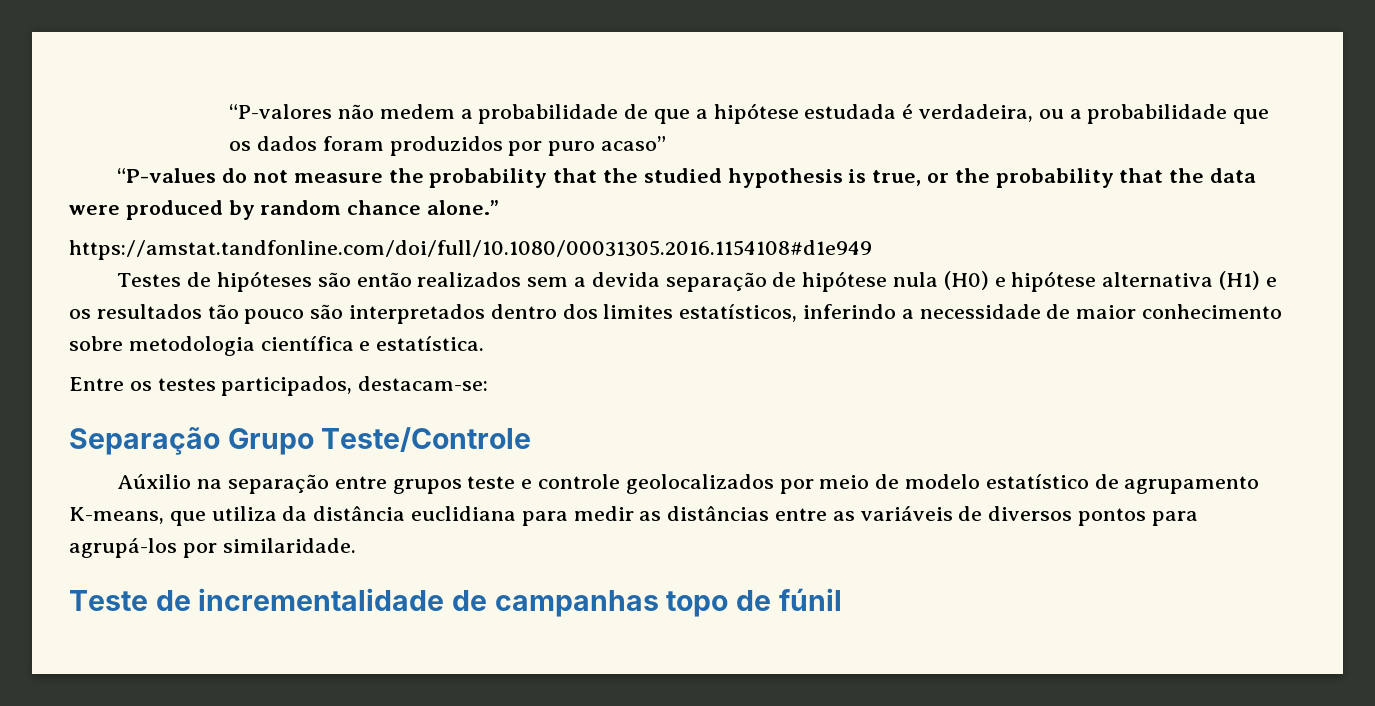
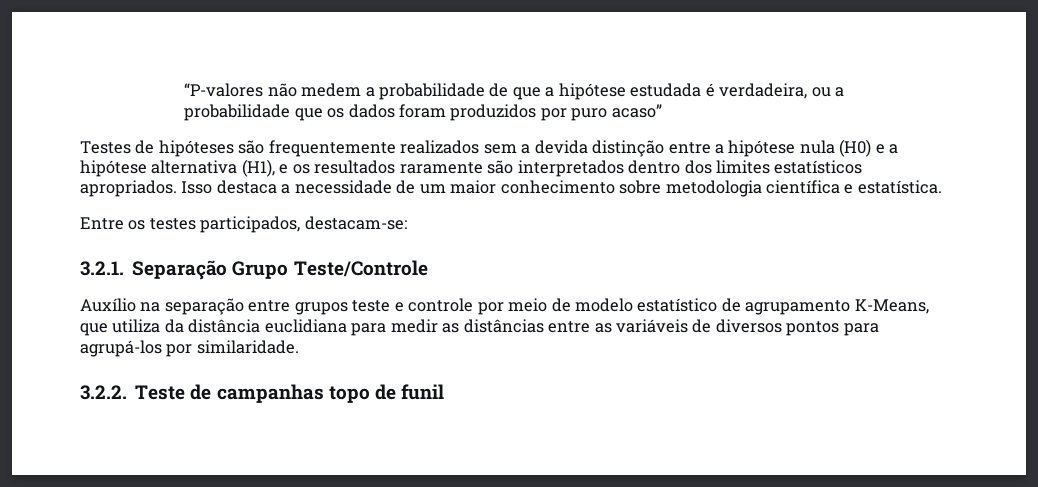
- “P-values do not measure the probability that the studied hypothesis is true, or the probability that the data were produced by random chance alone.”
- https://amstat.tandfonline.com/doi/full/10.1080/00031305.2016.1154108#d1e949
- Testes de hipóteses são então realizados sem a devida separação de hipótese nula (H0) e hipótese alternativa (H1) e os resultados tão pouco são interpretados dentro dos limites estatísticos, inferindo a necessidade de maior conhecimento sobre metodologia científica e estatística.
+ Testes de hipóteses são frequentemente realizados sem a devida distinção entre a hipótese nula (H0) e a hipótese alternativa (H1), e os resultados raramente são interpretados dentro dos limites estatísticos apropriados. Isso destaca a necessidade de um maior conhecimento sobre metodologia científica e estatística.
- Separação Grupo Teste/Controle
+ 3.2.1. Separação Grupo Teste/Controle
- Aúxilio na separação entre grupos teste e controle geolocalizados por meio de modelo estatístico de agrupamento K-means, que utiliza da distância euclidiana para medir as distâncias entre as variáveis de diversos pontos para agrupá-los por similaridade.
+ Auxílio na separação entre grupos teste e controle por meio de modelo estatístico de agrupamento K-Means, que utiliza da distância euclidiana para medir as distâncias entre as variáveis de diversos pontos para agrupá-los por similaridade.
- Teste de incrementalidade de campanhas topo de fúnil
+ 3.2.2. Teste de campanhas topo de funil

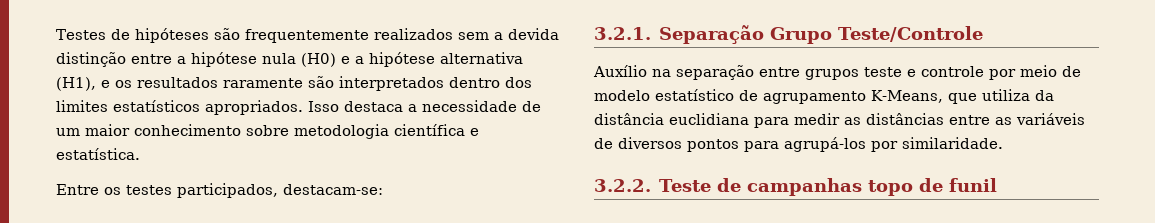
- “P-valores não medem a probabilidade de que a hipótese estudada é verdadeira, ou a probabilidade que os dados foram produzidos por puro acaso”

